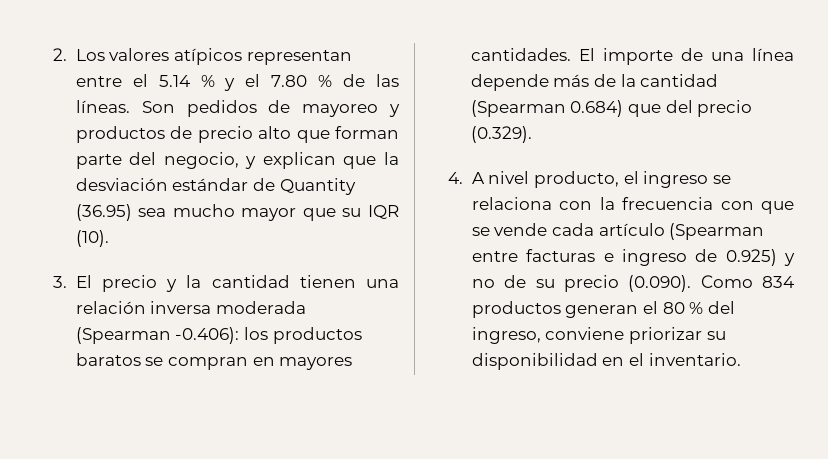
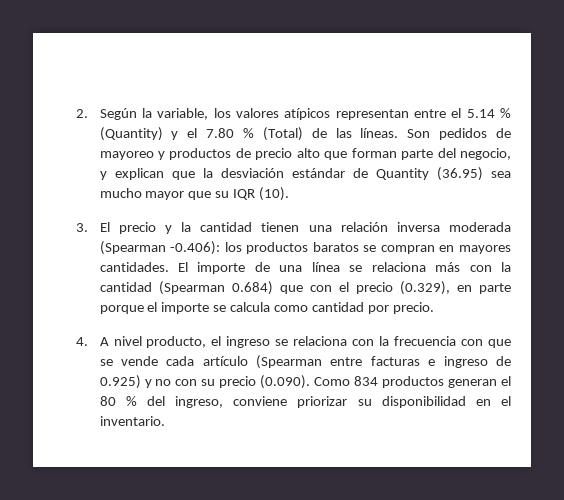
- 2. Los valores atípicos representan entre el 5.14 % y el 7.80 % de las líneas.
+ 2. Según la variable, los valores atípicos representan entre el 5.14 % (Quantity) y el 7.80 % (Total) de las líneas.
- El importe de una línea depende más de la cantidad (Spearman 0.684) que del precio (0.329).
+ El importe de una línea se relaciona más con la cantidad (Spearman 0.684) que con el precio (0.329), en parte porque el importe se calcula como cantidad por precio.
- 4. A nivel producto, el ingreso se relaciona con la frecuencia con que se vende cada artículo (Spearman entre facturas e ingreso de 0.925) y no de su precio (0.090). Como 834 productos generan el 80 % del ingreso, conviene priorizar su disponibilidad en el inventario.
+ 4. A nivel producto, el ingreso se relaciona con la frecuencia con que se vende cada artículo (Spearman entre facturas e ingreso de 0.925) y no con su precio (0.090). Como 834 productos generan el 80 % del ingreso, conviene priorizar su disponibilidad en el inventario.

